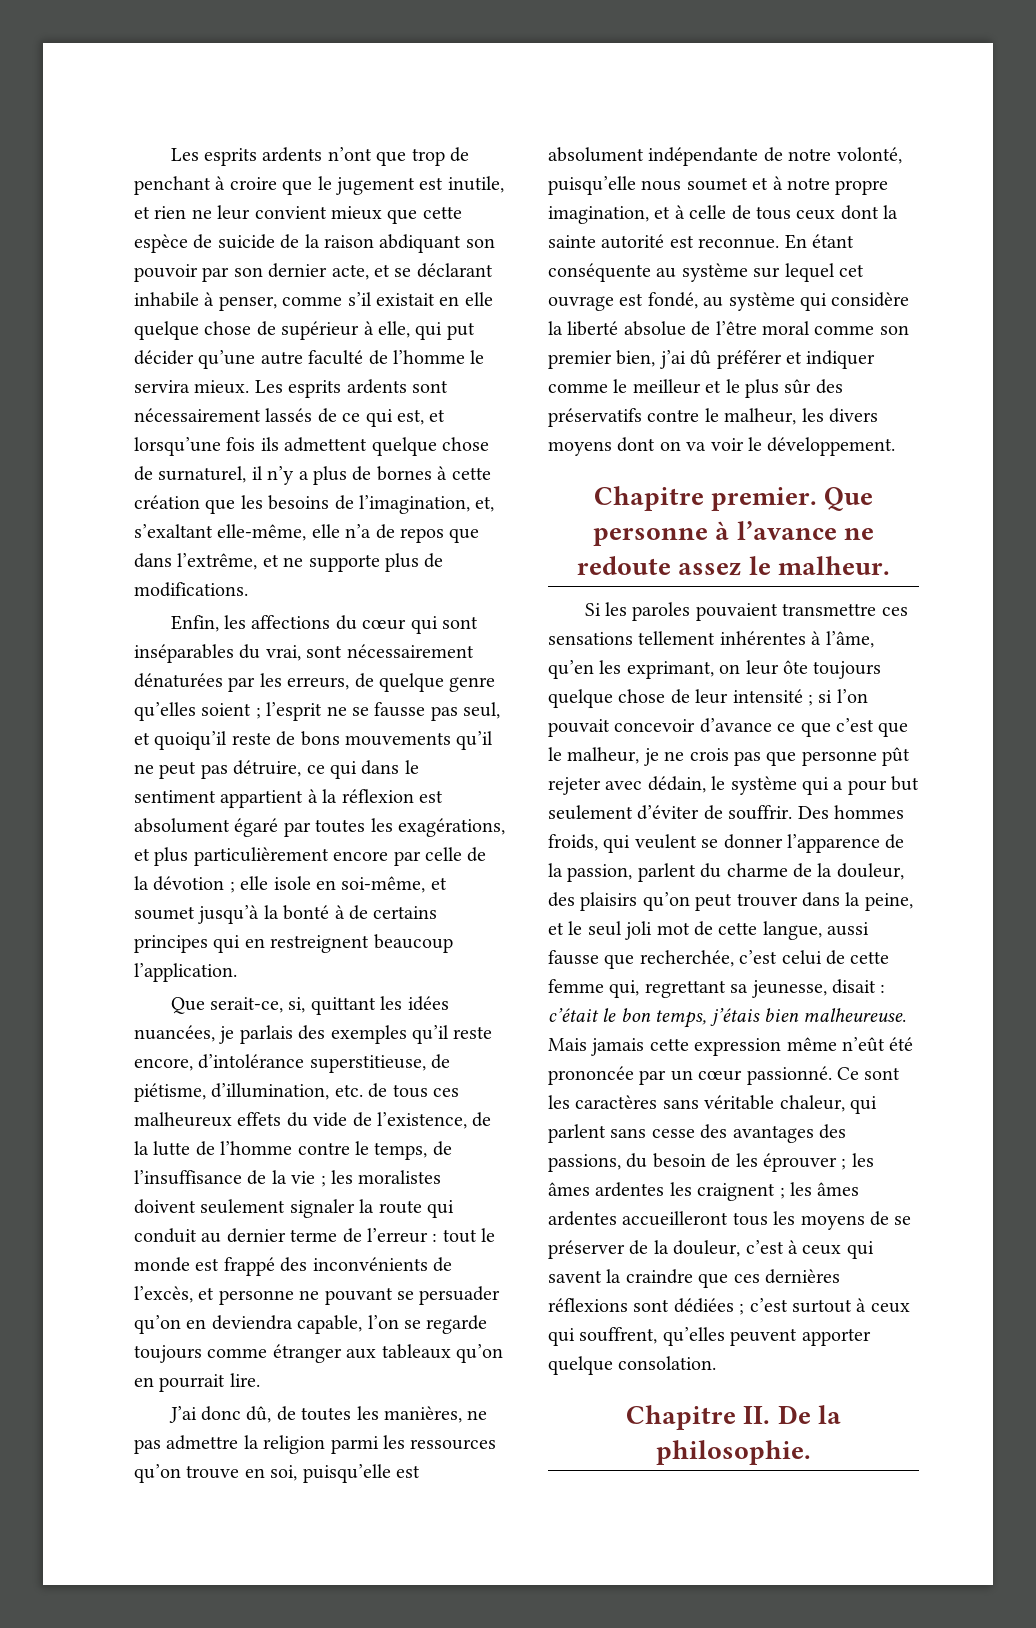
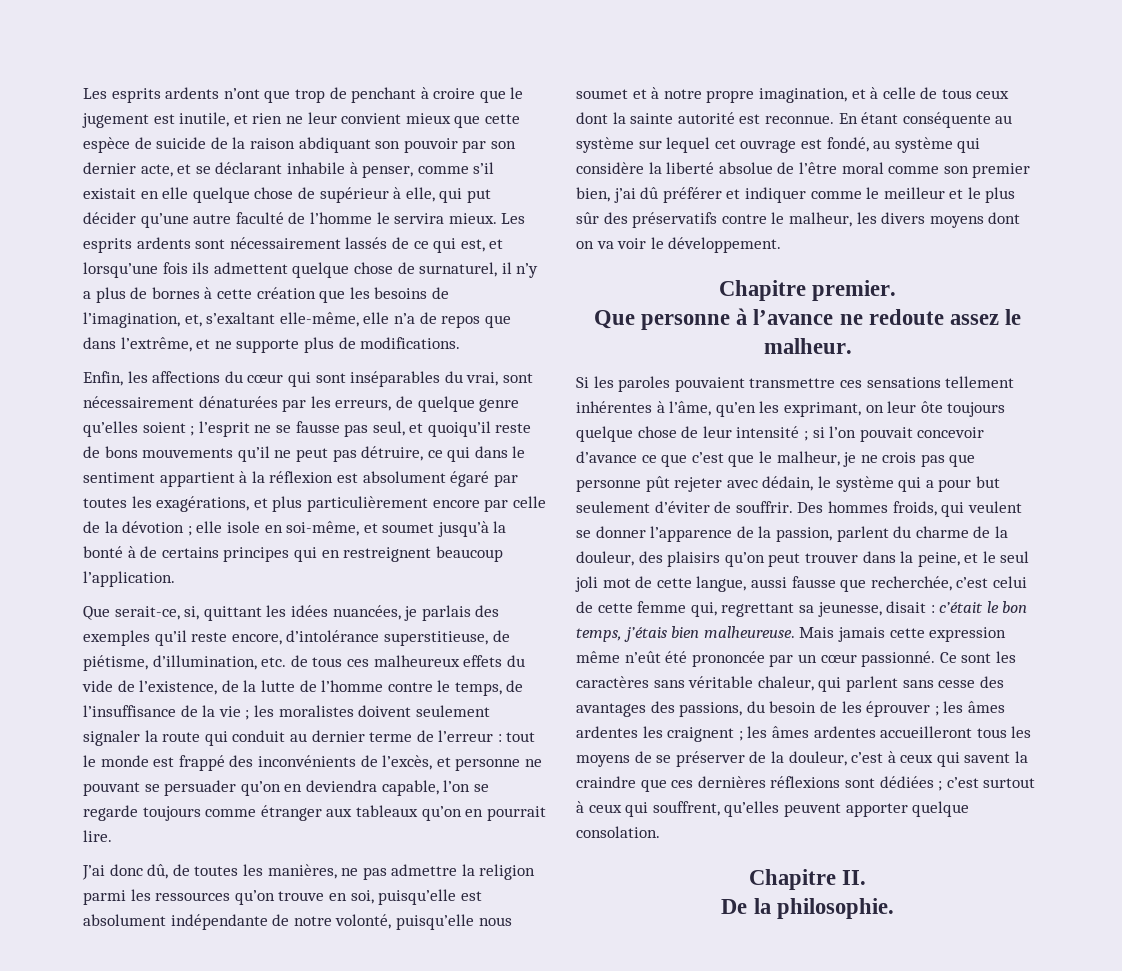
- Chapitre premier. Que personne à l’avance ne redoute assez le malheur.
+ Chapitre premier.
+ Que personne à l’avance ne redoute assez le malheur.
- Chapitre II. De la philosophie.
+ Chapitre II.
+ De la philosophie.

